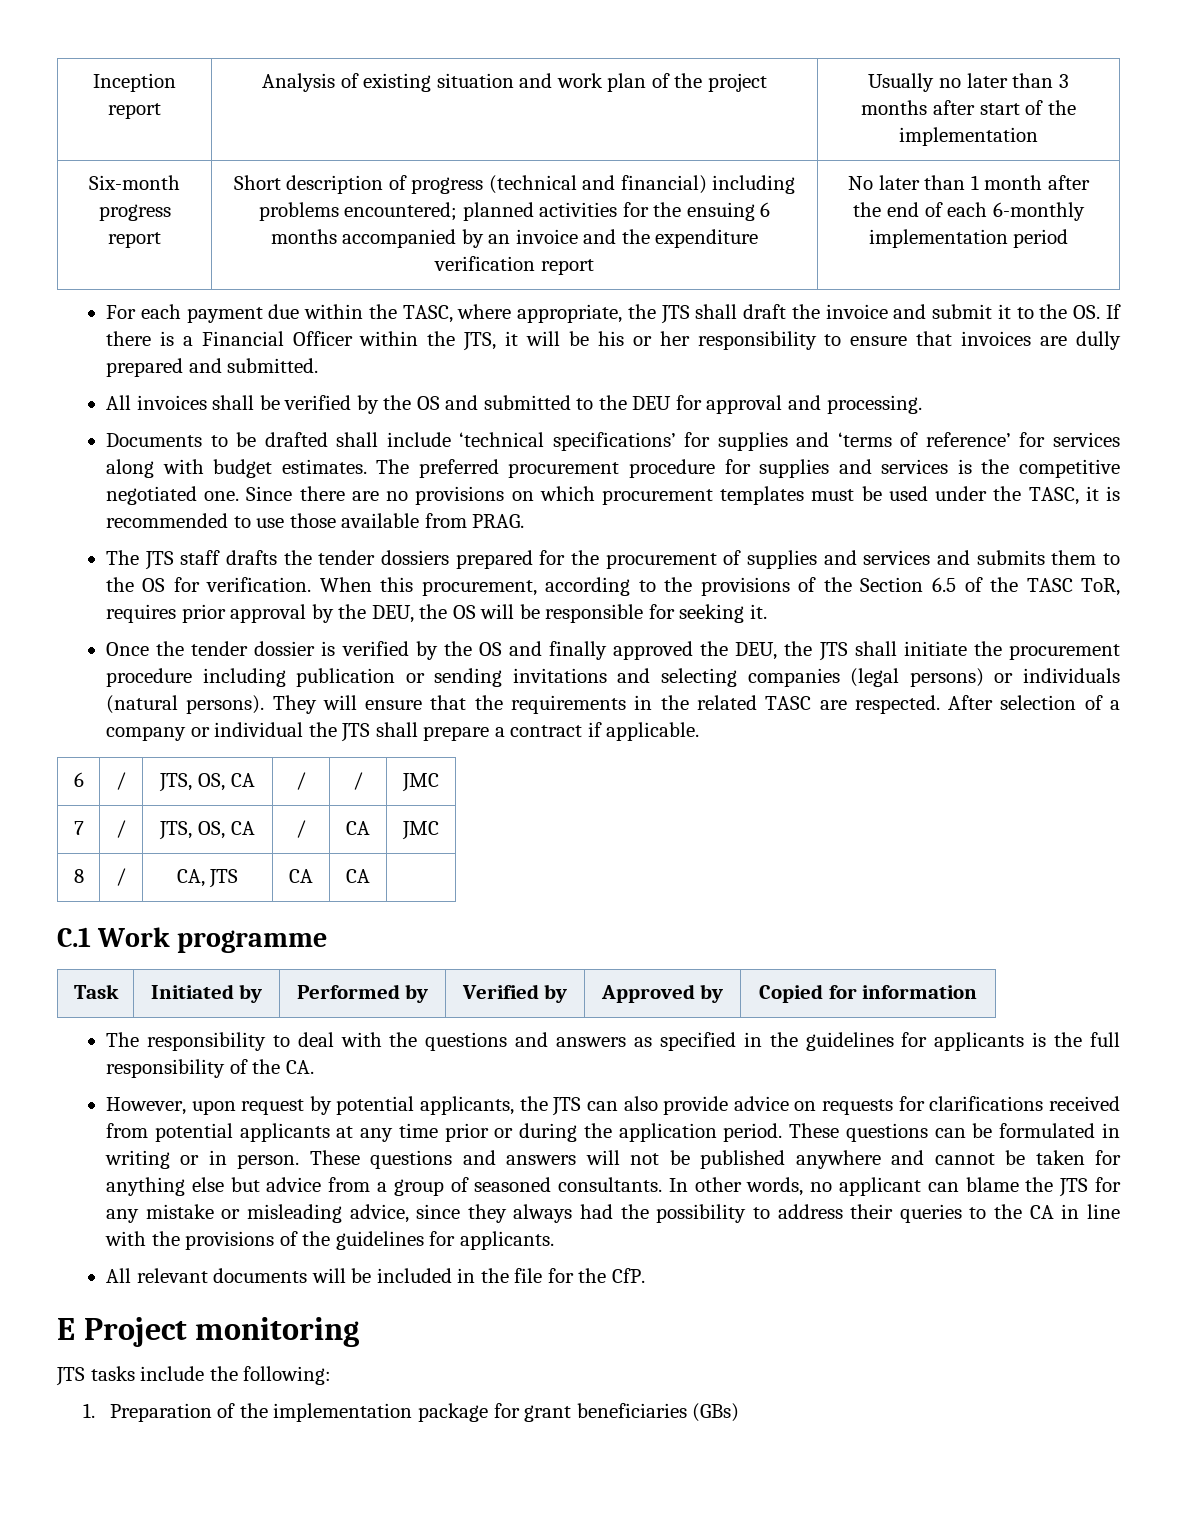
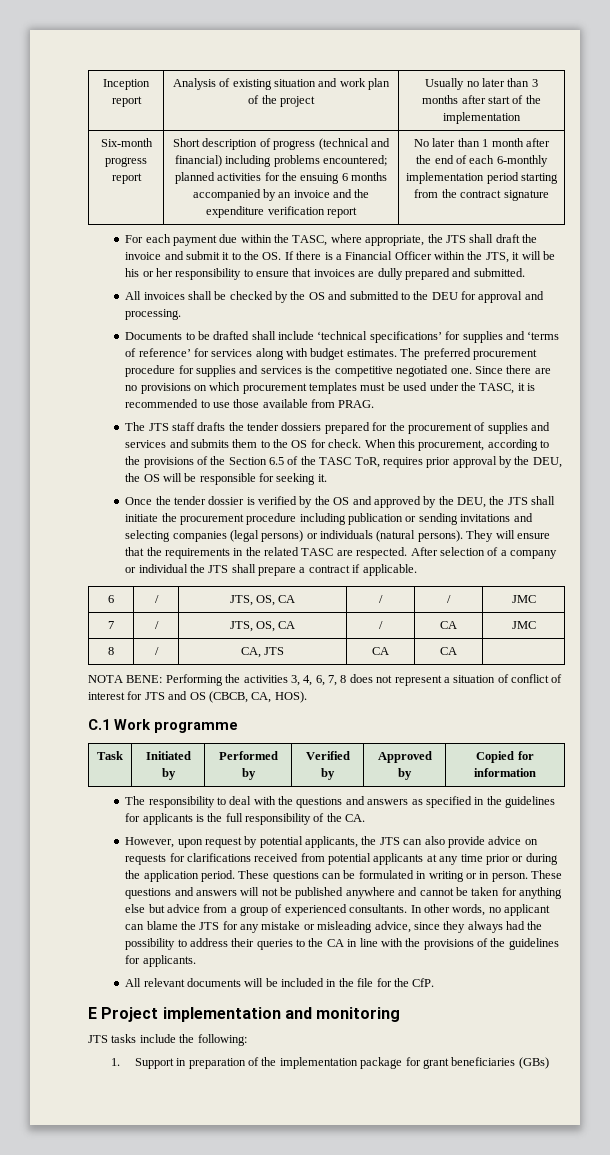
- No later than 1 month after the end of each 6-monthly implementation period
+ No later than 1 month after the end of each 6-monthly implementation period starting from the contract signature
- All invoices shall be verified by the OS and submitted to the DEU for approval and processing.
+ All invoices shall be checked by the OS and submitted to the DEU for approval and processing.
- The JTS staff drafts the tender dossiers prepared for the procurement of supplies and services and submits them to the OS for verification.
+ The JTS staff drafts the tender dossiers prepared for the procurement of supplies and services and submits them to the OS for check.
- Once the tender dossier is verified by the OS and finally approved the DEU, the JTS shall initiate the procurement procedure including publication or sending invitations and selecting companies (legal persons) or individuals (natural persons).
+ Once the tender dossier is verified by the OS and approved by the DEU, the JTS shall initiate the procurement procedure including publication or sending invitations and selecting companies (legal persons) or individuals (natural persons).
+ NOTA BENE: Performing the activities 3, 4, 6, 7, 8 does not represent a situation of conflict of interest for JTS and OS (CBCB, CA, HOS).
- These questions and answers will not be published anywhere and cannot be taken for anything else but advice from a group of seasoned consultants.
+ These questions and answers will not be published anywhere and cannot be taken for anything else but advice from a group of experienced consultants.
- E Project monitoring
+ E Project implementation and monitoring
- 1. Preparation of the implementation package for grant beneficiaries (GBs)
+ 1. Support in preparation of the implementation package for grant beneficiaries (GBs)

